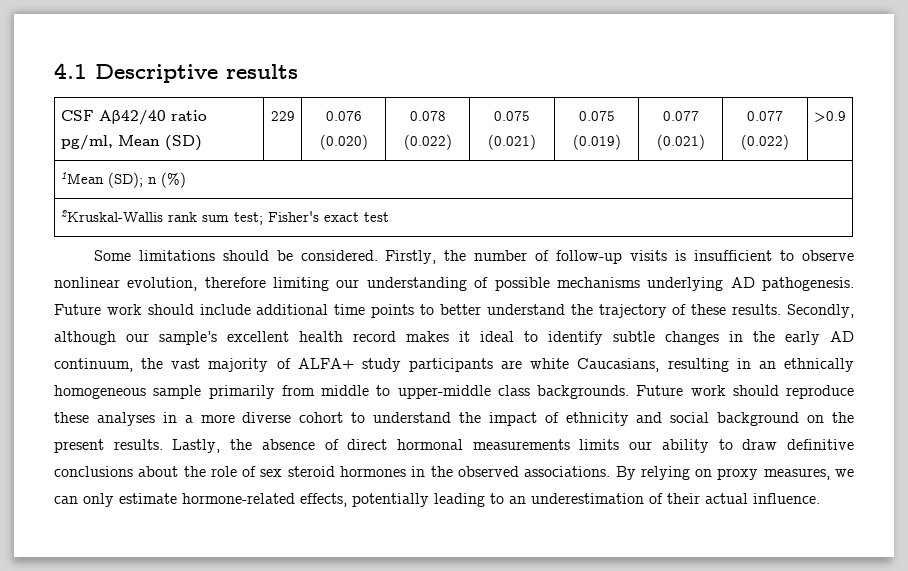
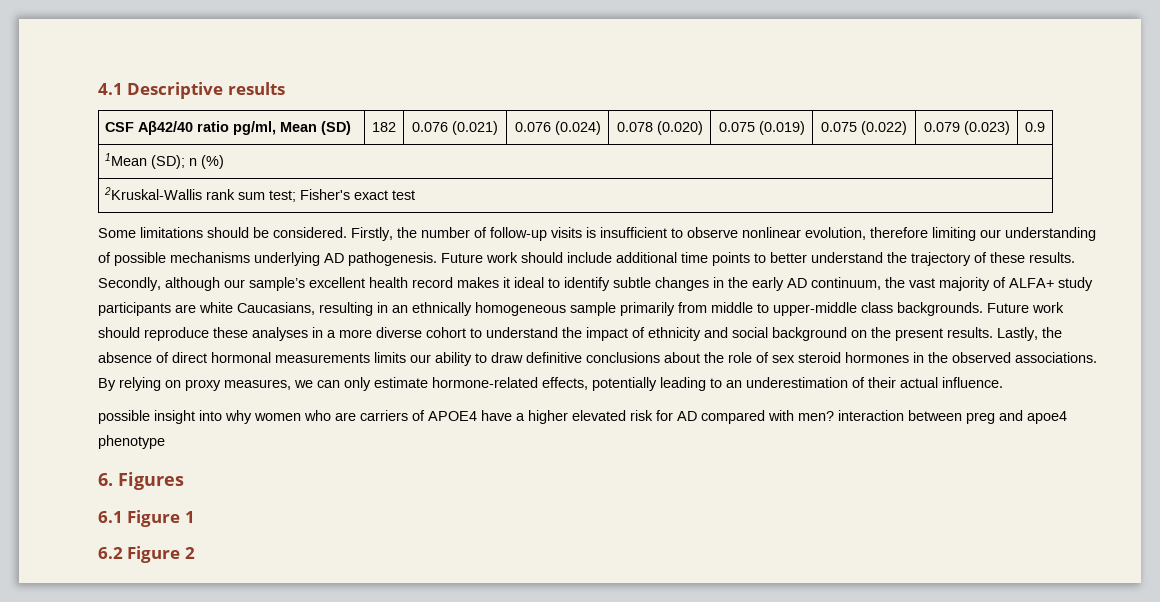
- CSF Aβ42/40 ratio pg/ml, Mean (SD) | 229 | 0.076 (0.020) | 0.078 (0.022) | 0.075 (0.021) | 0.075 (0.019) | 0.077 (0.021) | 0.077 (0.022) | >0.9
+ CSF Aβ42/40 ratio pg/ml, Mean (SD) | 182 | 0.076 (0.021) | 0.076 (0.024) | 0.078 (0.020) | 0.075 (0.019) | 0.075 (0.022) | 0.079 (0.023) | 0.9
+ possible insight into why women who are carriers of APOE4 have a higher elevated risk for AD compared with men? interaction between preg and apoe4 phenotype
+ 6. Figures
+ 6.1 Figure 1
+ 6.2 Figure 2

